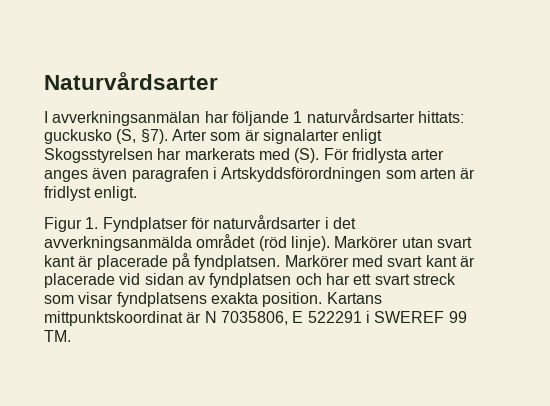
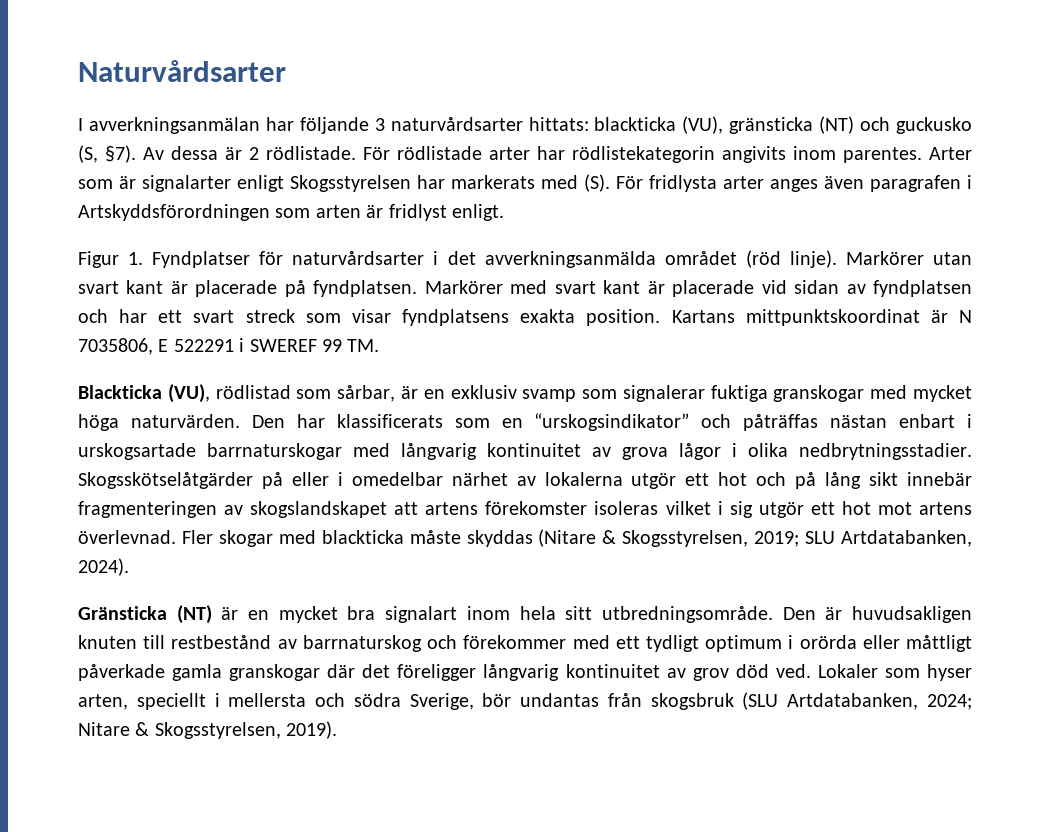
- I avverkningsanmälan har följande 1 naturvårdsarter hittats: guckusko (S, §7).
+ I avverkningsanmälan har följande 3 naturvårdsarter hittats: blackticka (VU), gränsticka (NT) och guckusko (S, §7). Av dessa är 2 rödlistade. För rödlistade arter har rödlistekategorin angivits inom parentes.
+ Blackticka (VU), rödlistad som sårbar, är en exklusiv svamp som signalerar fuktiga granskogar med mycket höga naturvärden. Den har klassificerats som en “urskogsindikator” och påträffas nästan enbart i urskogsartade barrnaturskogar med långvarig kontinuitet av grova lågor i olika nedbrytningsstadier. Skogsskötselåtgärder på eller i omedelbar närhet av lokalerna utgör ett hot och på lång sikt innebär fragmenteringen av skogslandskapet att artens förekomster isoleras vilket i sig utgör ett hot mot artens överlevnad. Fler skogar med blackticka måste skyddas (Nitare & Skogsstyrelsen, 2019; SLU Artdatabanken, 2024).
+ Gränsticka (NT) är en mycket bra signalart inom hela sitt utbredningsområde. Den är huvudsakligen knuten till restbestånd av barrnaturskog och förekommer med ett tydligt optimum i orörda eller måttligt påverkade gamla granskogar där det föreligger långvarig kontinuitet av grov död ved. Lokaler som hyser arten, speciellt i mellersta och södra Sverige, bör undantas från skogsbruk (SLU Artdatabanken, 2024; Nitare & Skogsstyrelsen, 2019).

